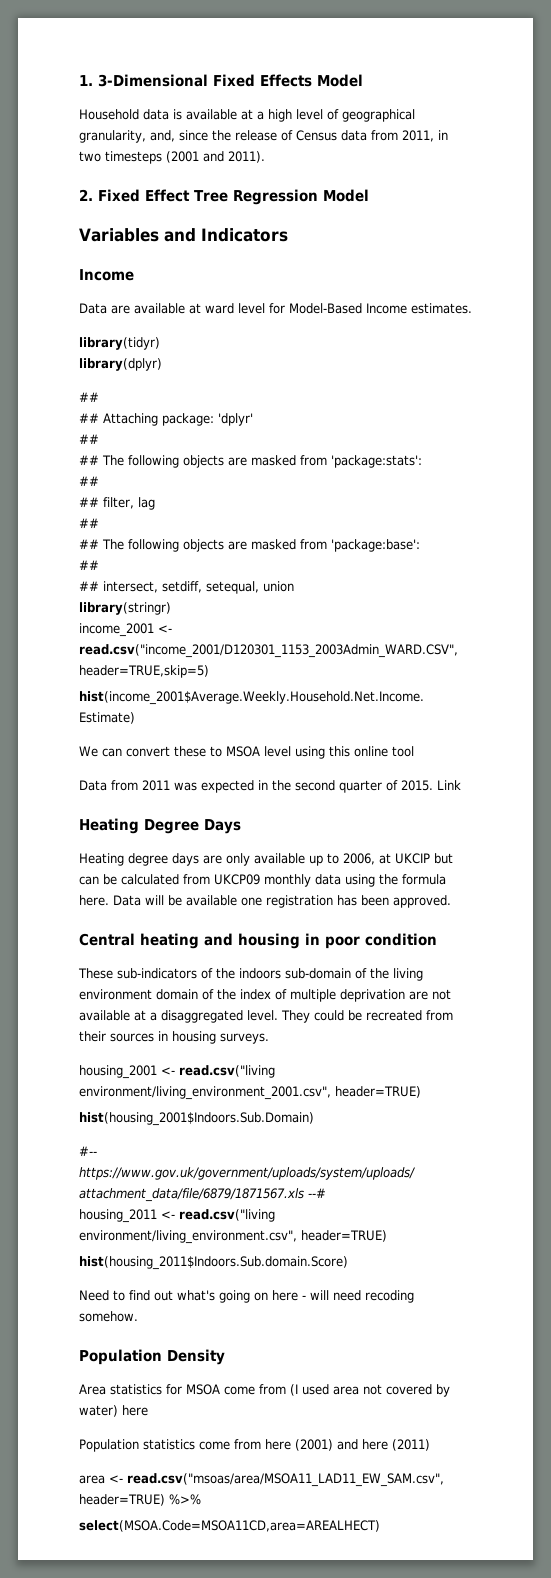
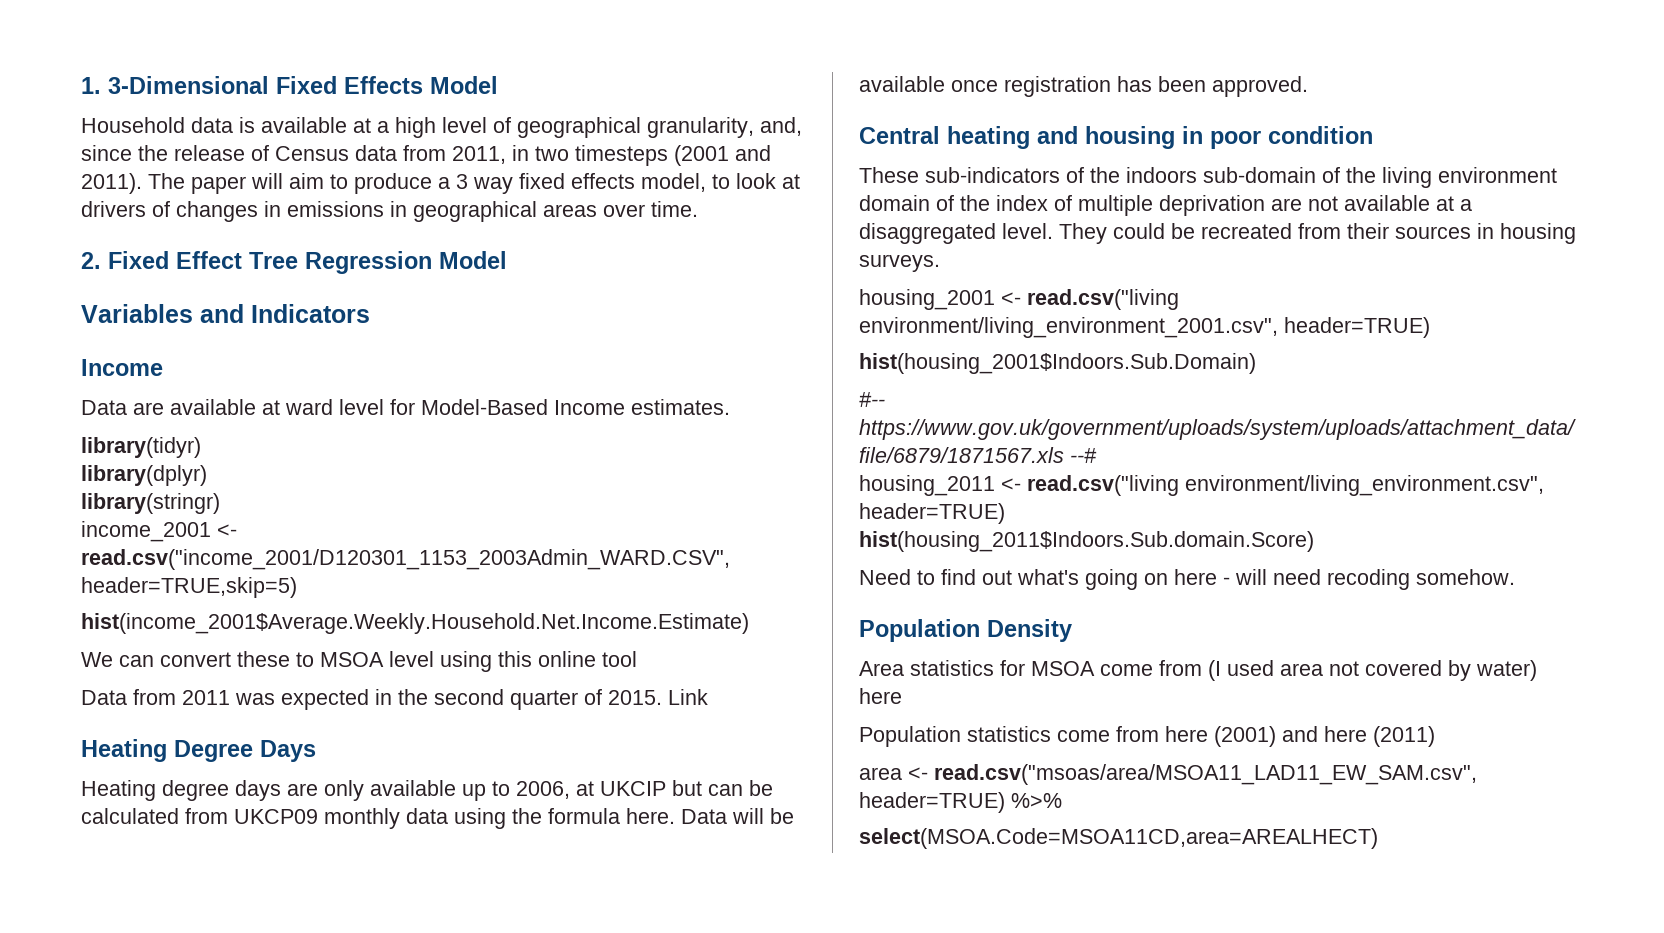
+ The paper will aim to produce a 3 way fixed effects model, to look at drivers of changes in emissions in geographical areas over time.
  library(dplyr)
- ##
- ## Attaching package: 'dplyr'
- ##
- ## The following objects are masked from 'package:stats':
- ##
- ## filter, lag
- ##
- ## The following objects are masked from 'package:base':
- ##
- ## intersect, setdiff, setequal, union
- Data will be available one registration has been approved.
+ Data will be available once registration has been approved.

